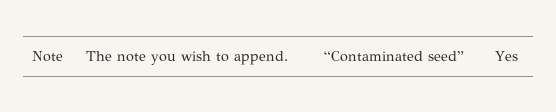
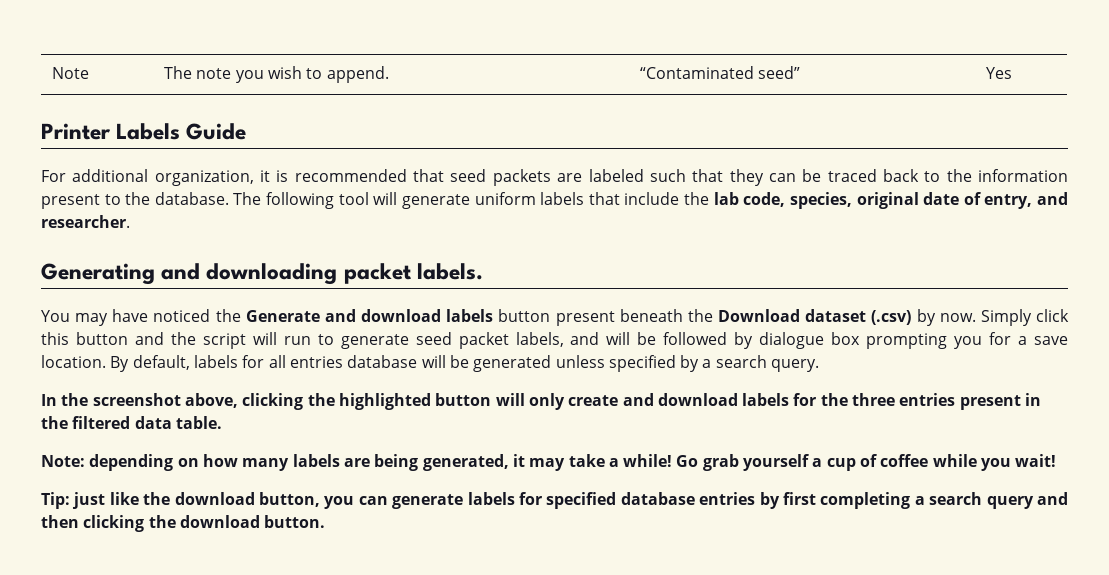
+ Printer Labels Guide
+ For additional organization, it is recommended that seed packets are labeled such that they can be traced back to the information present to the database. The following tool will generate uniform labels that include the lab code, species, original date of entry, and researcher.
+ Generating and downloading packet labels.
+ You may have noticed the Generate and download labels button present beneath the Download dataset (.csv) by now. Simply click this button and the script will run to generate seed packet labels, and will be followed by dialogue box prompting you for a save location. By default, labels for all entries database will be generated unless specified by a search query.
+ In the screenshot above, clicking the highlighted button will only create and download labels for the three entries present in the filtered data table.
+ Note: depending on how many labels are being generated, it may take a while! Go grab yourself a cup of coffee while you wait!
+ Tip: just like the download button, you can generate labels for specified database entries by first completing a search query and then clicking the download button.

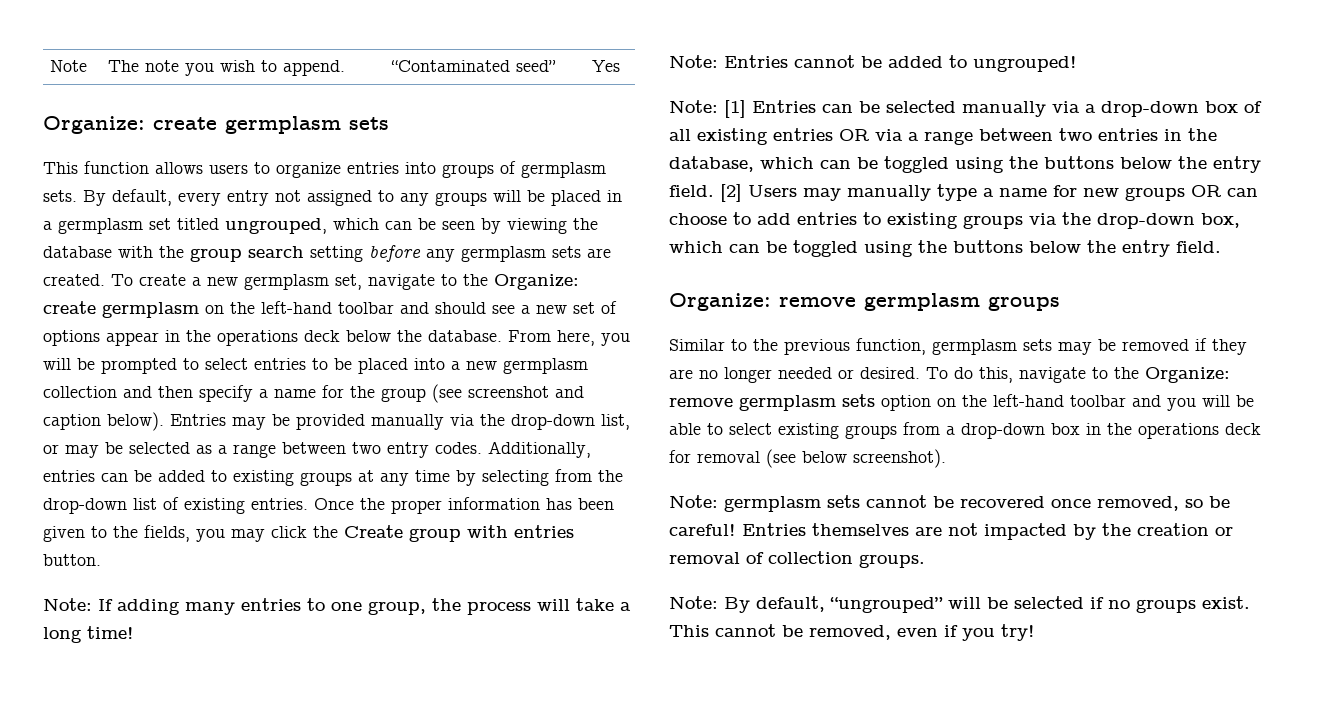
- Printer Labels Guide
- For additional organization, it is recommended that seed packets are labeled such that they can be traced back to the information present to the database. The following tool will generate uniform labels that include the lab code, species, original date of entry, and researcher.
- Generating and downloading packet labels.
- You may have noticed the Generate and download labels button present beneath the Download dataset (.csv) by now. Simply click this button and the script will run to generate seed packet labels, and will be followed by dialogue box prompting you for a save location. By default, labels for all entries database will be generated unless specified by a search query.
- In the screenshot above, clicking the highlighted button will only create and download labels for the three entries present in the filtered data table.
- Note: depending on how many labels are being generated, it may take a while! Go grab yourself a cup of coffee while you wait!
- Tip: just like the download button, you can generate labels for specified database entries by first completing a search query and then clicking the download button.
+ Organize: create germplasm sets
+ This function allows users to organize entries into groups of germplasm sets. By default, every entry not assigned to any groups will be placed in a germplasm set titled ungrouped, which can be seen by viewing the database with the group search setting before any germplasm sets are created. To create a new germplasm set, navigate to the Organize: create germplasm on the left-hand toolbar and should see a new set of options appear in the operations deck below the database. From here, you will be prompted to select entries to be placed into a new germplasm collection and then specify a name for the group (see screenshot and caption below). Entries may be provided manually via the drop-down list, or may be selected as a range between two entry codes. Additionally, entries can be added to existing groups at any time by selecting from the drop-down list of existing entries. Once the proper information has been given to the fields, you may click the Create group with entries button.
+ Note: If adding many entries to one group, the process will take a long time!
+ Note: Entries cannot be added to ungrouped!
+ Note: [1] Entries can be selected manually via a drop-down box of all existing entries OR via a range between two entries in the database, which can be toggled using the buttons below the entry field. [2] Users may manually type a name for new groups OR can choose to add entries to existing groups via the drop-down box, which can be toggled using the buttons below the entry field.
+ Organize: remove germplasm groups
+ Similar to the previous function, germplasm sets may be removed if they are no longer needed or desired. To do this, navigate to the Organize: remove germplasm sets option on the left-hand toolbar and you will be able to select existing groups from a drop-down box in the operations deck for removal (see below screenshot).
+ Note: germplasm sets cannot be recovered once removed, so be careful! Entries themselves are not impacted by the creation or removal of collection groups.
+ Note: By default, “ungrouped” will be selected if no groups exist. This cannot be removed, even if you try!

